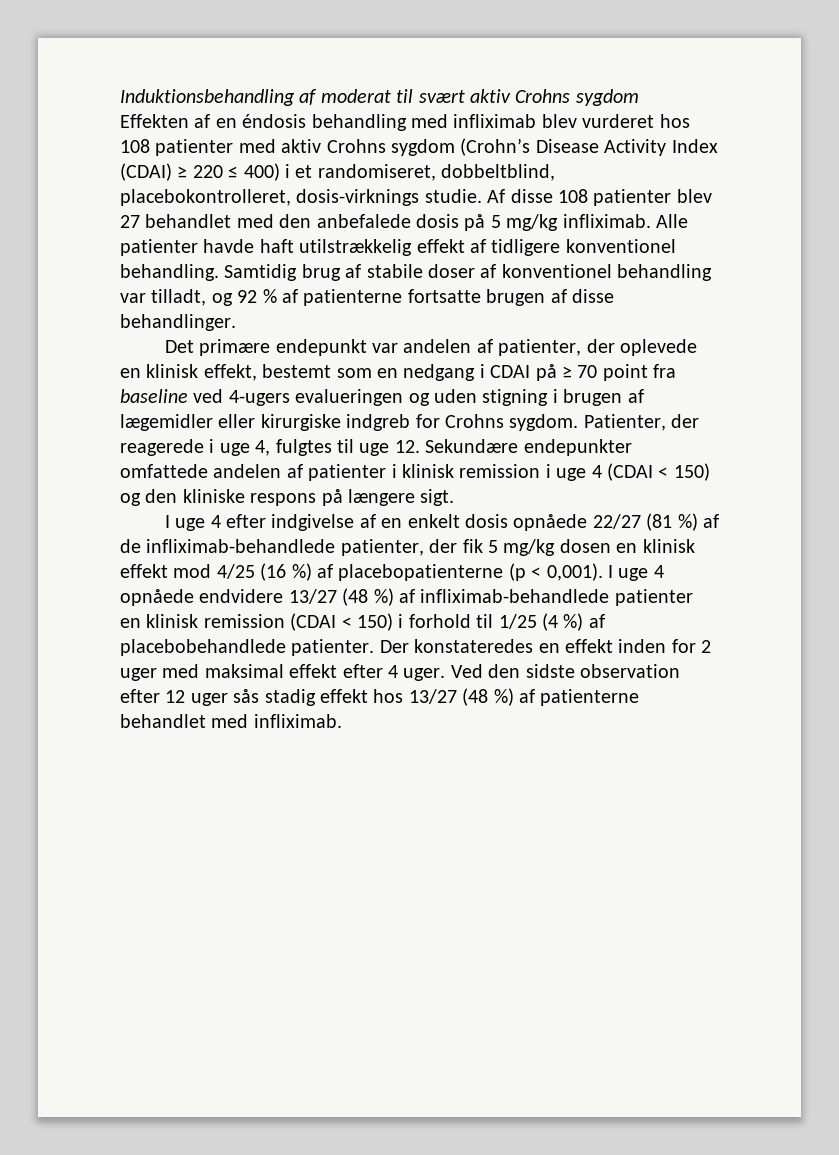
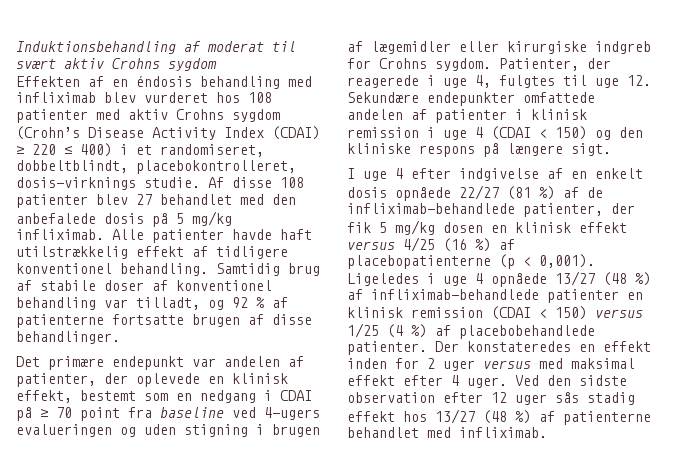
- Effekten af en éndosis behandling med infliximab blev vurderet hos 108 patienter med aktiv Crohns sygdom (Crohn’s Disease Activity Index (CDAI) ≥ 220 ≤ 400) i et randomiseret, dobbeltblind, placebokontrolleret, dosis-virknings studie.
+ Effekten af en éndosis behandling med infliximab blev vurderet hos 108 patienter med aktiv Crohns sygdom (Crohn’s Disease Activity Index (CDAI) ≥ 220 ≤ 400) i et randomiseret, dobbeltblindt, placebokontrolleret, dosis-virknings studie.
- I uge 4 efter indgivelse af en enkelt dosis opnåede 22/27 (81 %) af de infliximab-behandlede patienter, der fik 5 mg/kg dosen en klinisk effekt mod 4/25 (16 %) af placebopatienterne (p < 0,001).
+ I uge 4 efter indgivelse af en enkelt dosis opnåede 22/27 (81 %) af de infliximab-behandlede patienter, der fik 5 mg/kg dosen en klinisk effekt versus 4/25 (16 %) af placebopatienterne (p < 0,001).
- I uge 4 opnåede endvidere 13/27 (48 %) af infliximab-behandlede patienter en klinisk remission (CDAI < 150) i forhold til 1/25 (4 %) af placebobehandlede patienter.
+ Ligeledes i uge 4 opnåede 13/27 (48 %) af infliximab-behandlede patienter en klinisk remission (CDAI < 150) versus 1/25 (4 %) af placebobehandlede patienter.
- Der konstateredes en effekt inden for 2 uger med maksimal effekt efter 4 uger.
+ Der konstateredes en effekt inden for 2 uger versus med maksimal effekt efter 4 uger.

